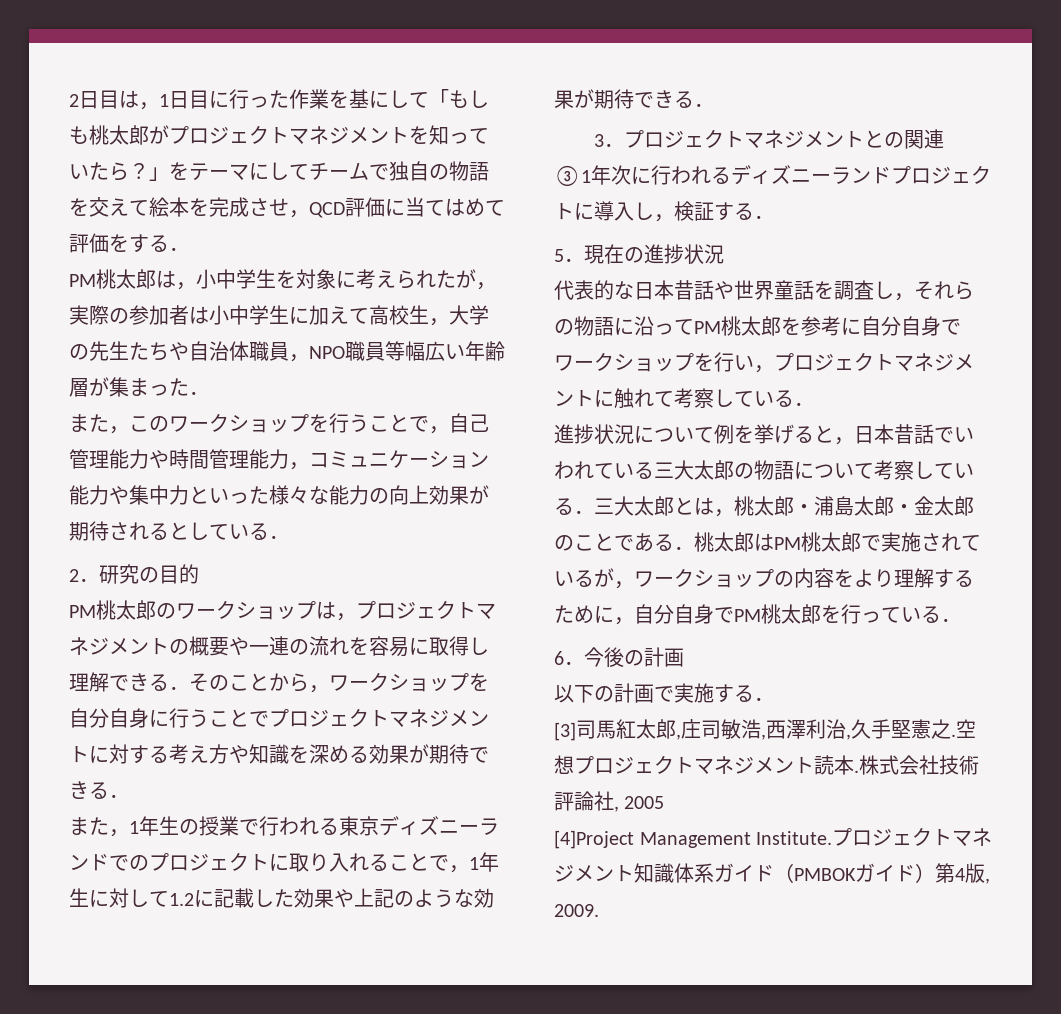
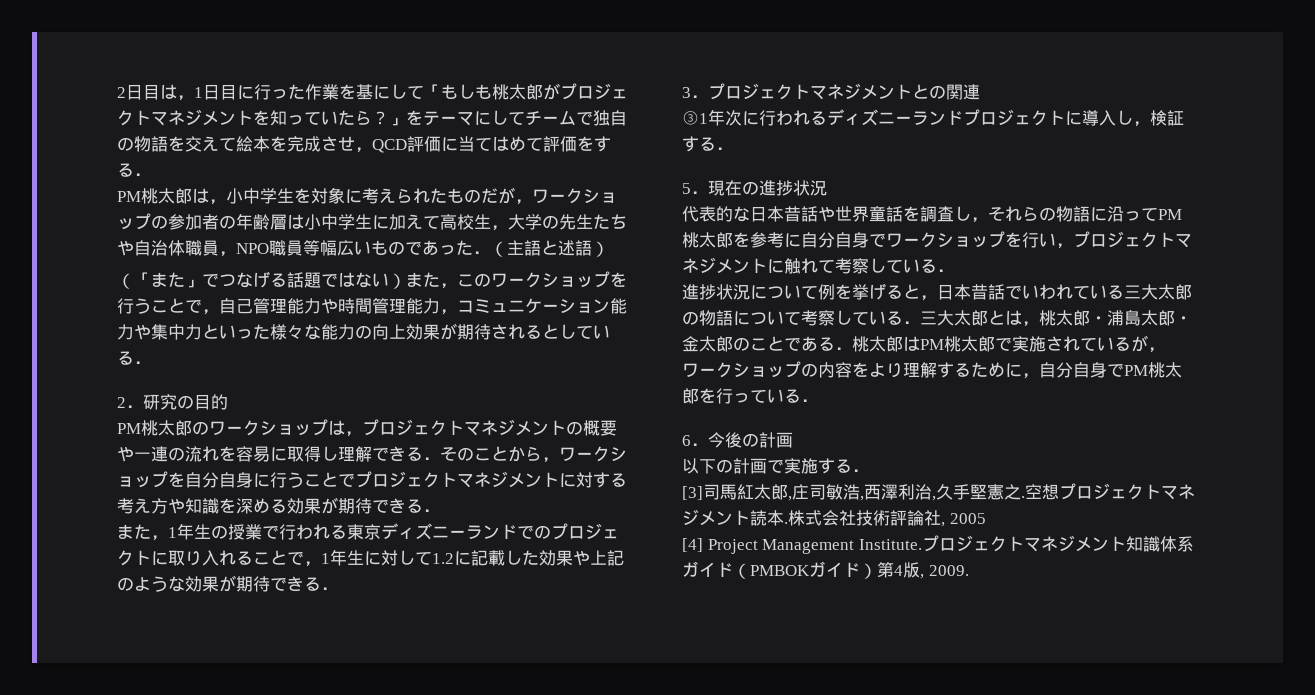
- PM桃太郎は，小中学生を対象に考えられたが，実際の参加者は小中学生に加えて高校生，大学の先生たちや自治体職員，NPO職員等幅広い年齢層が集まった．
- また，このワークショップを行うことで，自己管理能力や時間管理能力，コミュニケーション能力や集中力といった様々な能力の向上効果が期待されるとしている．
+ PM桃太郎は，小中学生を対象に考えられたものだが，ワークショップの参加者の年齢層は小中学生に加えて高校生，大学の先生たちや自治体職員，NPO職員等幅広いものであった．（主語と述語）
+ （「また」でつなげる話題ではない）また，このワークショップを行うことで，自己管理能力や時間管理能力，コミュニケーション能力や集中力といった様々な能力の向上効果が期待されるとしている．
- [4]Project Management Institute.
+ [4] Project Management Institute.

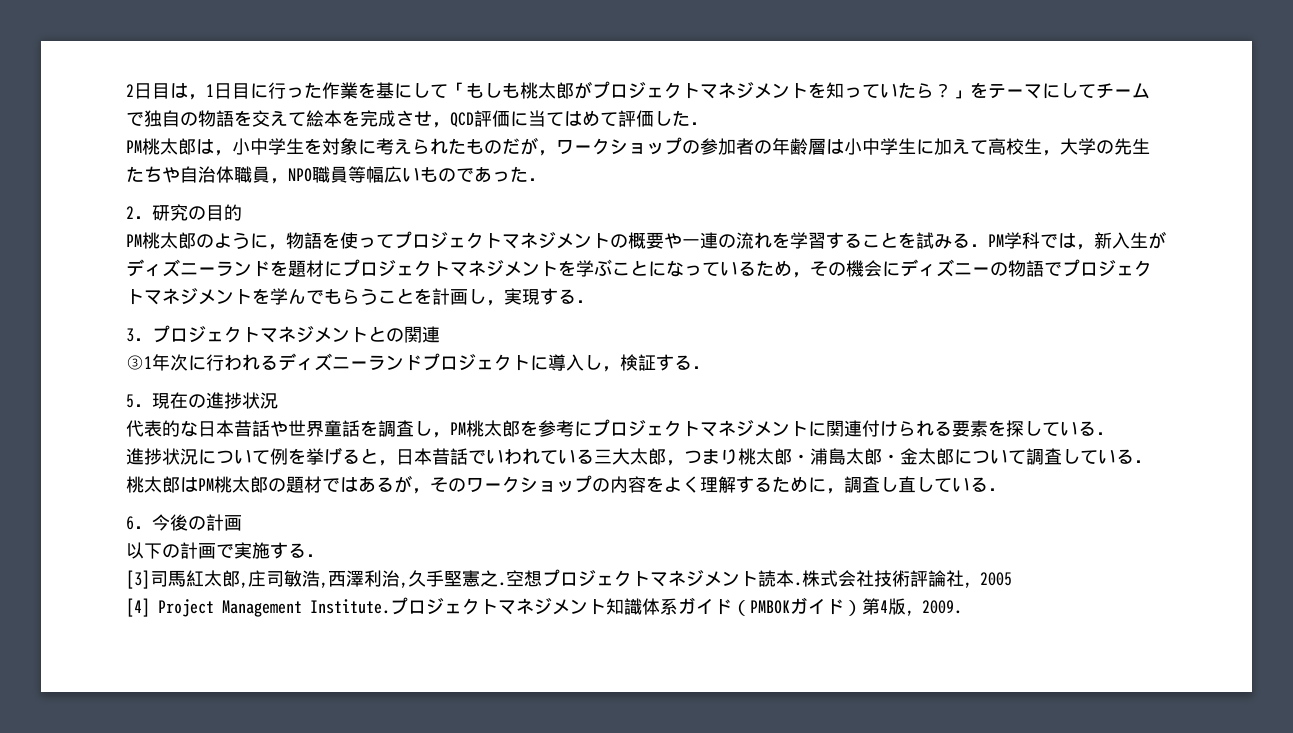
- 2日目は，1日目に行った作業を基にして「もしも桃太郎がプロジェクトマネジメントを知っていたら？」をテーマにしてチームで独自の物語を交えて絵本を完成させ，QCD評価に当てはめて評価をする．
+ 2日目は，1日目に行った作業を基にして「もしも桃太郎がプロジェクトマネジメントを知っていたら？」をテーマにしてチームで独自の物語を交えて絵本を完成させ，QCD評価に当てはめて評価した．
- PM桃太郎は，小中学生を対象に考えられたものだが，ワークショップの参加者の年齢層は小中学生に加えて高校生，大学の先生たちや自治体職員，NPO職員等幅広いものであった．（主語と述語）
- （「また」でつなげる話題ではない）また，このワークショップを行うことで，自己管理能力や時間管理能力，コミュニケーション能力や集中力といった様々な能力の向上効果が期待されるとしている．
+ PM桃太郎は，小中学生を対象に考えられたものだが，ワークショップの参加者の年齢層は小中学生に加えて高校生，大学の先生たちや自治体職員，NPO職員等幅広いものであった．
- PM桃太郎のワークショップは，プロジェクトマネジメントの概要や一連の流れを容易に取得し理解できる．そのことから，ワークショップを自分自身に行うことでプロジェクトマネジメントに対する考え方や知識を深める効果が期待できる．
- また，1年生の授業で行われる東京ディズニーランドでのプロジェクトに取り入れることで，1年生に対して1.2に記載した効果や上記のような効果が期待できる．
+ PM桃太郎のように，物語を使ってプロジェクトマネジメントの概要や一連の流れを学習することを試みる．PM学科では，新入生がディズニーランドを題材にプロジェクトマネジメントを学ぶことになっているため，その機会にディズニーの物語でプロジェクトマネジメントを学んでもらうことを計画し，実現する．
- 代表的な日本昔話や世界童話を調査し，それらの物語に沿ってPM桃太郎を参考に自分自身でワークショップを行い，プロジェクトマネジメントに触れて考察している．
+ 代表的な日本昔話や世界童話を調査し，PM桃太郎を参考にプロジェクトマネジメントに関連付けられる要素を探している．
- 進捗状況について例を挙げると，日本昔話でいわれている三大太郎の物語について考察している．三大太郎とは，桃太郎・浦島太郎・金太郎のことである．桃太郎はPM桃太郎で実施されているが，ワークショップの内容をより理解するために，自分自身でPM桃太郎を行っている．
+ 進捗状況について例を挙げると，日本昔話でいわれている三大太郎，つまり桃太郎・浦島太郎・金太郎について調査している．桃太郎はPM桃太郎の題材ではあるが，そのワークショップの内容をよく理解するために，調査し直している．

